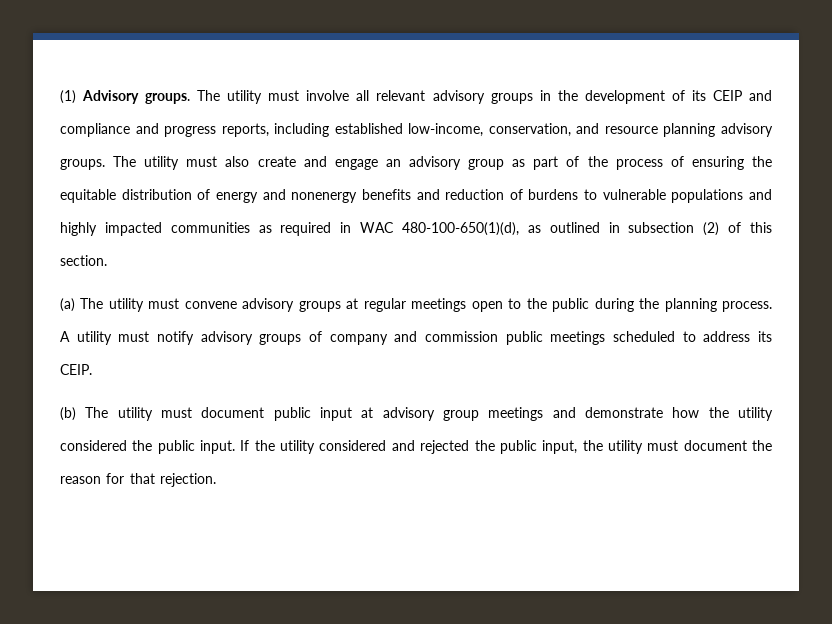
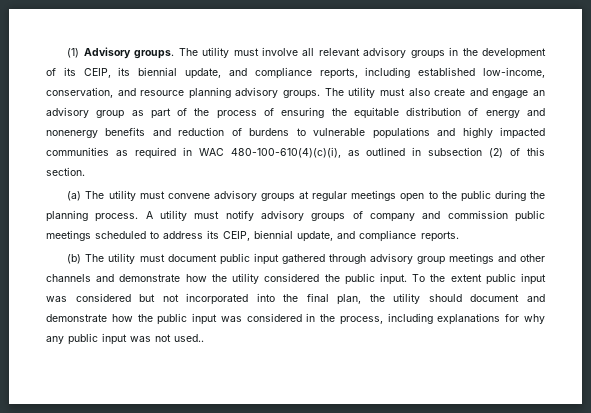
- The utility must involve all relevant advisory groups in the development of its CEIP and compliance and progress reports, including established low-income, conservation, and resource planning advisory groups.
+ The utility must involve all relevant advisory groups in the development of its CEIP, its biennial update, and compliance reports, including established low-income, conservation, and resource planning advisory groups.
- The utility must also create and engage an advisory group as part of the process of ensuring the equitable distribution of energy and nonenergy benefits and reduction of burdens to vulnerable populations and highly impacted communities as required in WAC 480-100-650(1)(d), as outlined in subsection (2) of this section.
+ The utility must also create and engage an advisory group as part of the process of ensuring the equitable distribution of energy and nonenergy benefits and reduction of burdens to vulnerable populations and highly impacted communities as required in WAC 480-100-610(4)(c)(i), as outlined in subsection (2) of this section.
- A utility must notify advisory groups of company and commission public meetings scheduled to address its CEIP.
+ A utility must notify advisory groups of company and commission public meetings scheduled to address its CEIP, biennial update, and compliance reports.
- (b) The utility must document public input at advisory group meetings and demonstrate how the utility considered the public input.
+ (b) The utility must document public input gathered through advisory group meetings and other channels and demonstrate how the utility considered the public input.
- If the utility considered and rejected the public input, the utility must document the reason for that rejection.
+ To the extent public input was considered but not incorporated into the final plan, the utility should document and demonstrate how the public input was considered in the process, including explanations for why any public input was not used..

